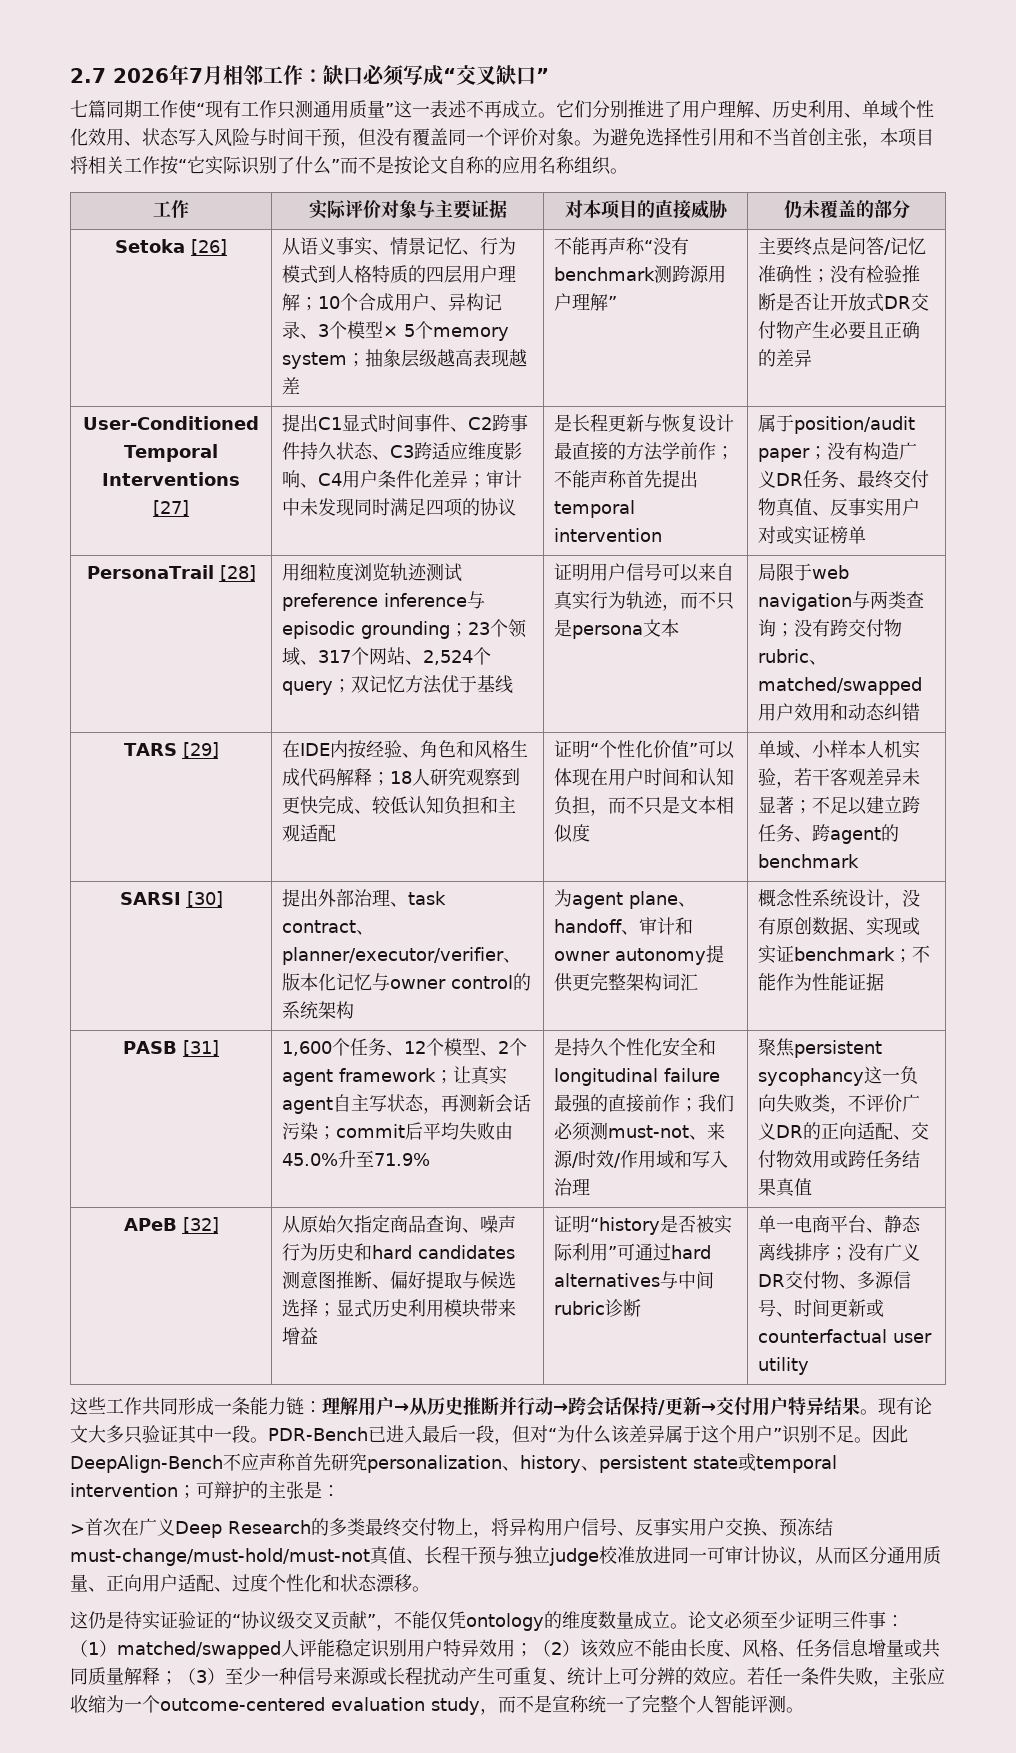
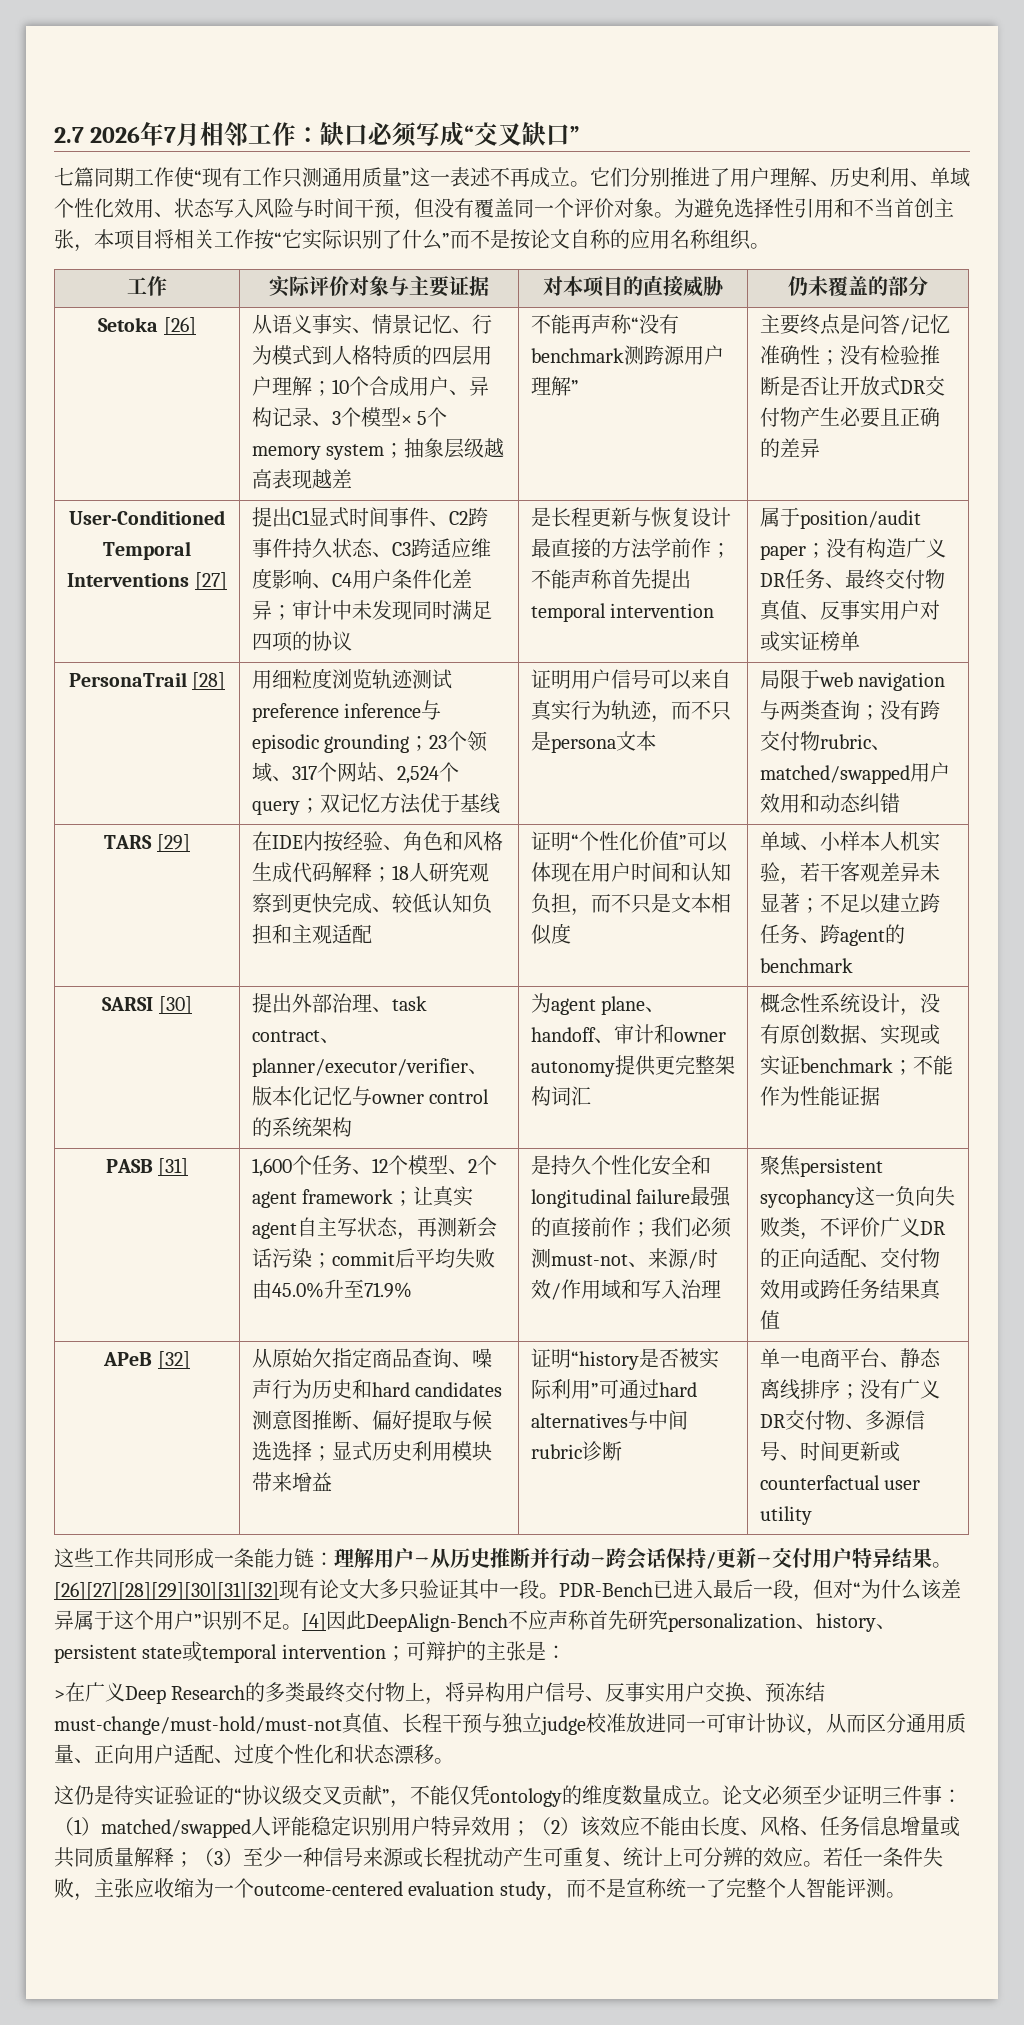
- 现有论文大多只验证其中一段。
+ [26][27][28][29][30][31][32]现有论文大多只验证其中一段。
- 因此DeepAlign-Bench不应声称首先研究personalization、history、persistent state或temporal intervention；可辩护的主张是：
+ [4]因此DeepAlign-Bench不应声称首先研究personalization、history、persistent state或temporal intervention；可辩护的主张是：
- >首次在广义Deep Research的多类最终交付物上，将异构用户信号、反事实用户交换、预冻结must-change/must-hold/must-not真值、长程干预与独立judge校准放进同一可审计协议，从而区分通用质量、正向用户适配、过度个性化和状态漂移。
+ >在广义Deep Research的多类最终交付物上，将异构用户信号、反事实用户交换、预冻结must-change/must-hold/must-not真值、长程干预与独立judge校准放进同一可审计协议，从而区分通用质量、正向用户适配、过度个性化和状态漂移。

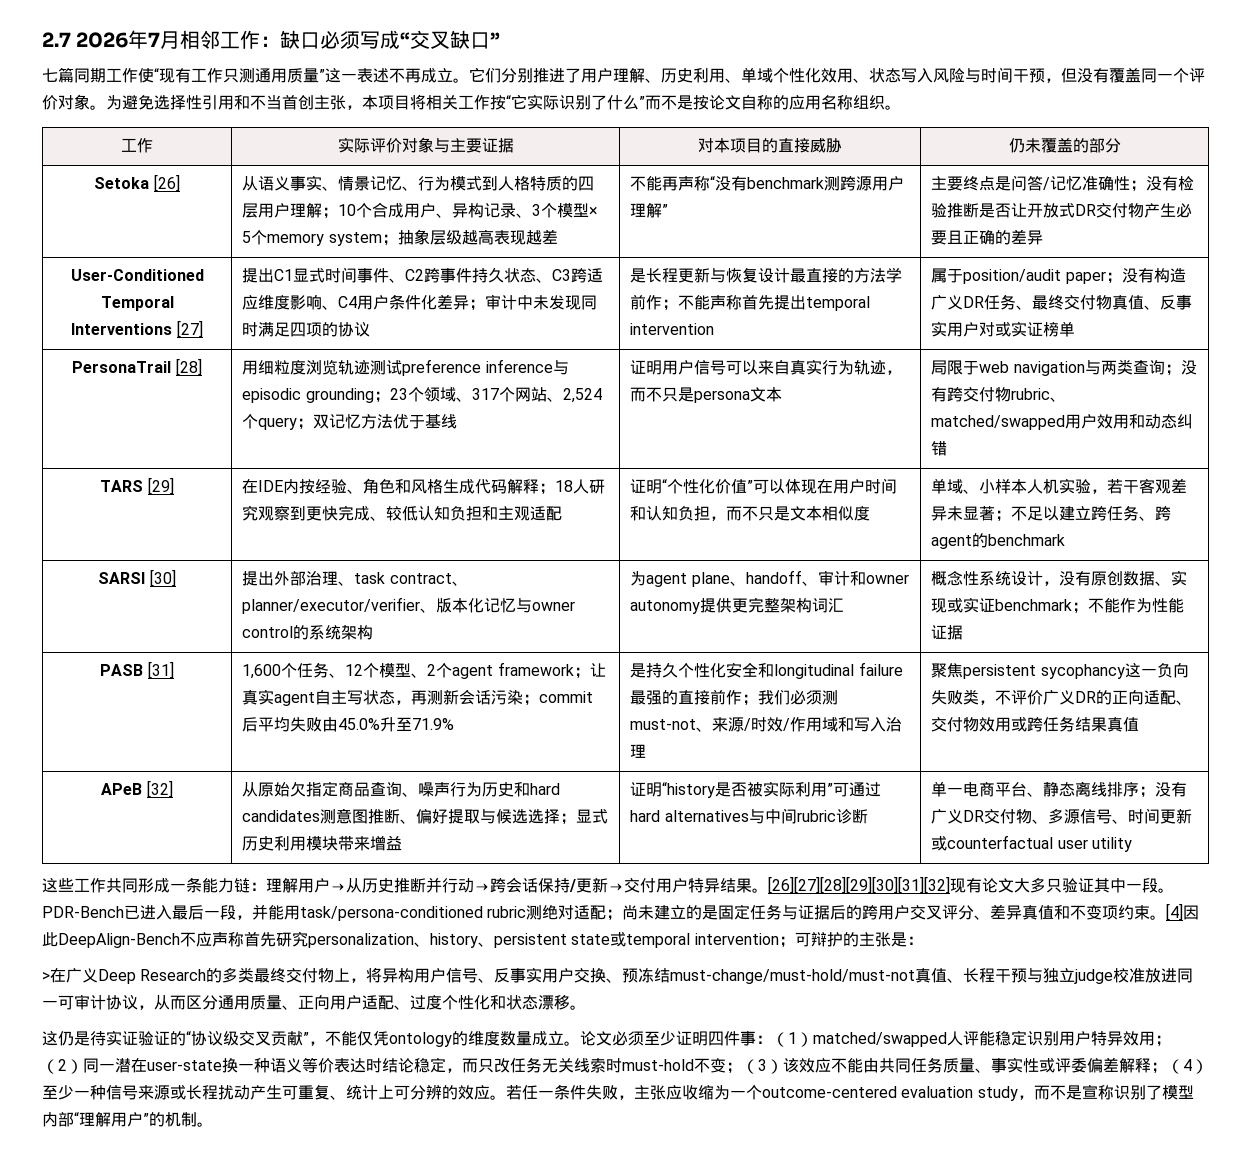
- PDR-Bench已进入最后一段，但对“为什么该差异属于这个用户”识别不足。
+ PDR-Bench已进入最后一段，并能用task/persona-conditioned rubric测绝对适配；尚未建立的是固定任务与证据后的跨用户交叉评分、差异真值和不变项约束。
- 论文必须至少证明三件事：（1）matched/swapped人评能稳定识别用户特异效用；（2）该效应不能由长度、风格、任务信息增量或共同质量解释；（3）至少一种信号来源或长程扰动产生可重复、统计上可分辨的效应。
+ 论文必须至少证明四件事：（1）matched/swapped人评能稳定识别用户特异效用；（2）同一潜在user-state换一种语义等价表达时结论稳定，而只改任务无关线索时must-hold不变；（3）该效应不能由共同任务质量、事实性或评委偏差解释；（4）至少一种信号来源或长程扰动产生可重复、统计上可分辨的效应。
- 若任一条件失败，主张应收缩为一个outcome-centered evaluation study，而不是宣称统一了完整个人智能评测。
+ 若任一条件失败，主张应收缩为一个outcome-centered evaluation study，而不是宣称识别了模型内部“理解用户”的机制。

